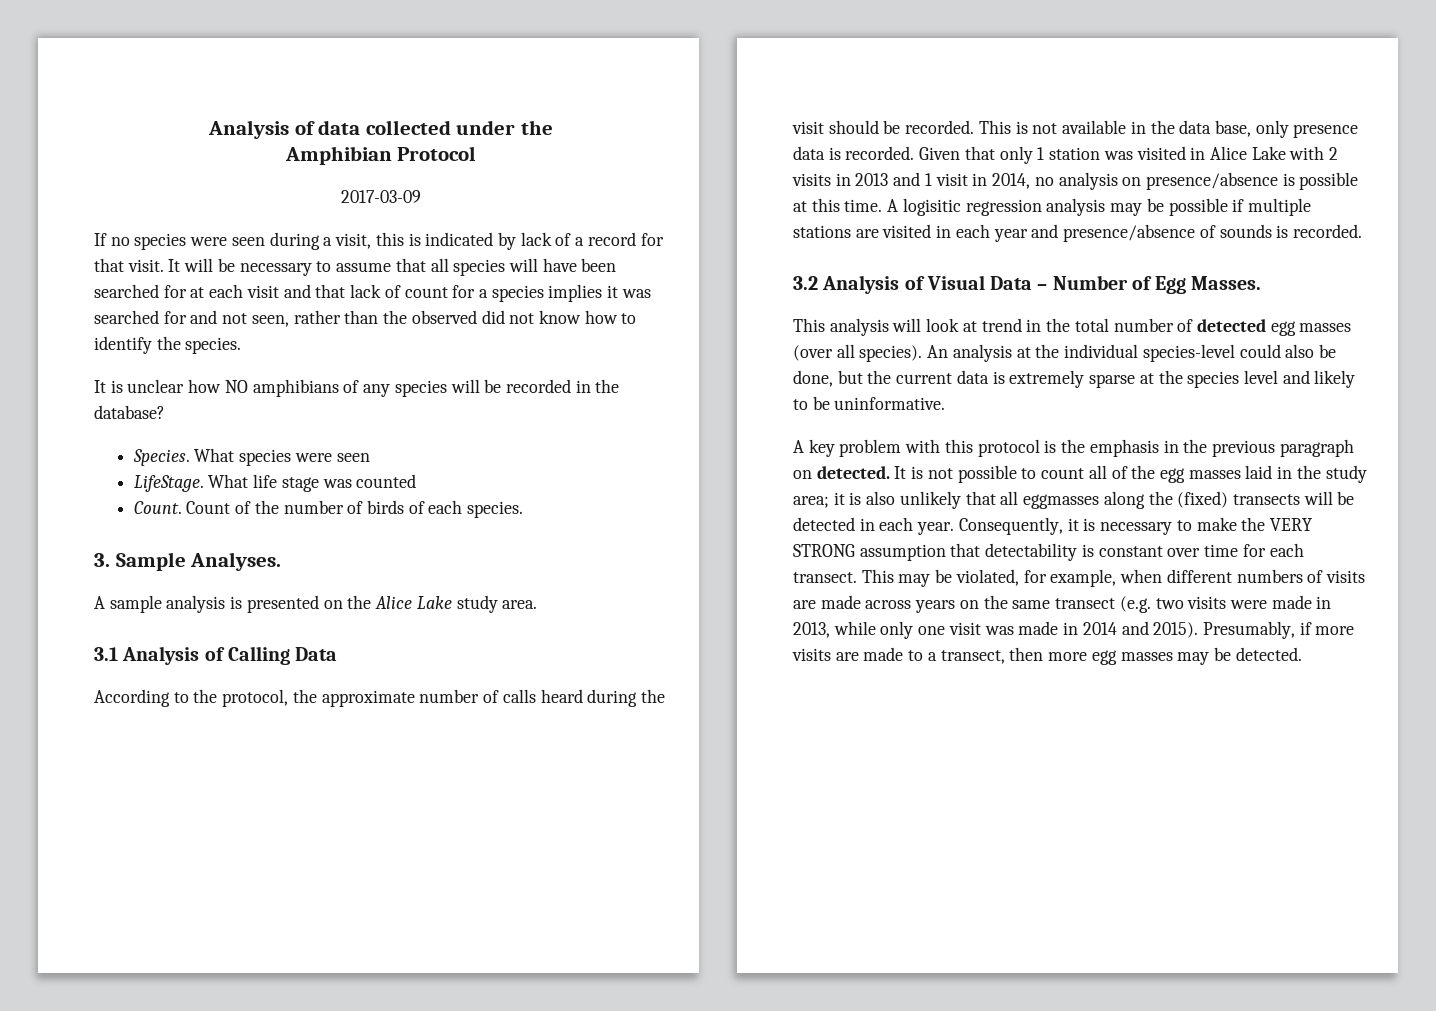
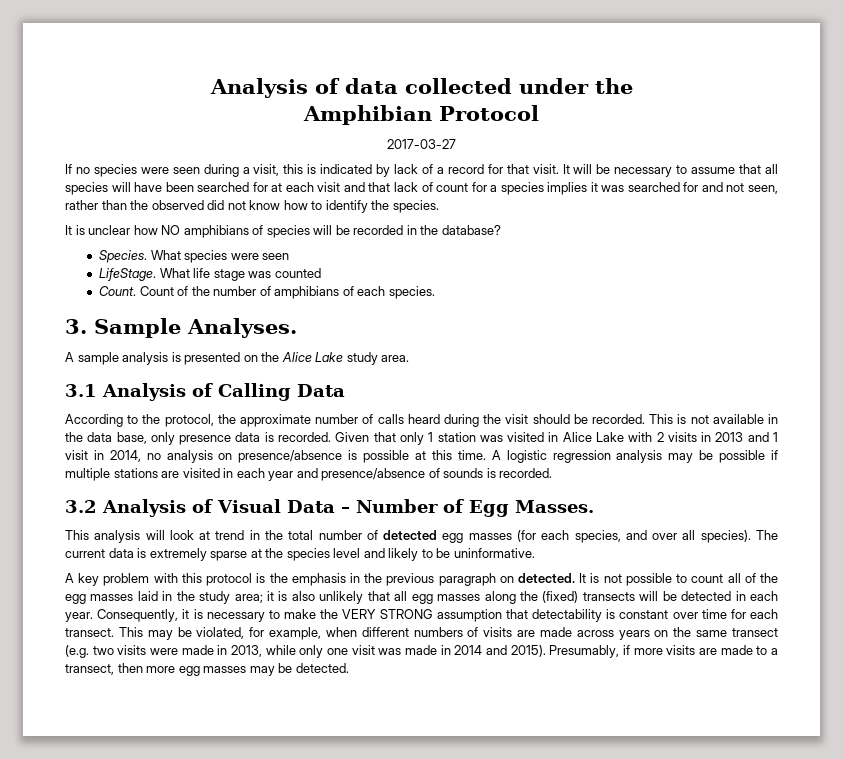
- 2017-03-09
+ 2017-03-27
- It is unclear how NO amphibians of any species will be recorded in the database?
+ It is unclear how NO amphibians of species will be recorded in the database?
- Count of the number of birds of each species.
+ Count of the number of amphibians of each species.
- A logisitic regression analysis may be possible if multiple stations are visited in each year and presence/absence of sounds is recorded.
+ A logistic regression analysis may be possible if multiple stations are visited in each year and presence/absence of sounds is recorded.
- This analysis will look at trend in the total number of detected egg masses (over all species). An analysis at the individual species-level could also be done, but the current data is extremely sparse at the species level and likely to be uninformative.
+ This analysis will look at trend in the total number of detected egg masses (for each species, and over all species). The current data is extremely sparse at the species level and likely to be uninformative.
- It is not possible to count all of the egg masses laid in the study area; it is also unlikely that all eggmasses along the (fixed) transects will be detected in each year.
+ It is not possible to count all of the egg masses laid in the study area; it is also unlikely that all egg masses along the (fixed) transects will be detected in each year.

